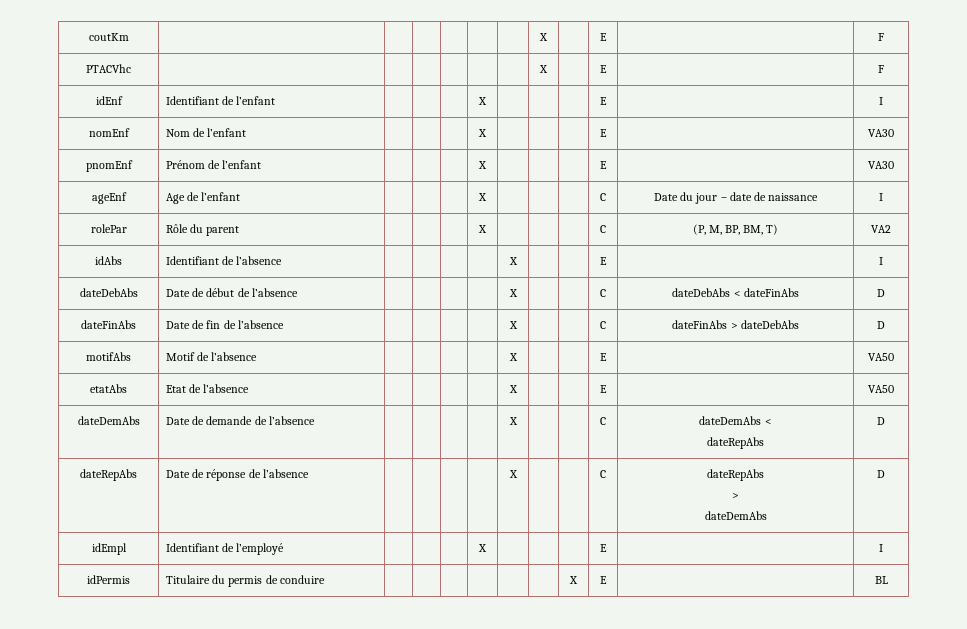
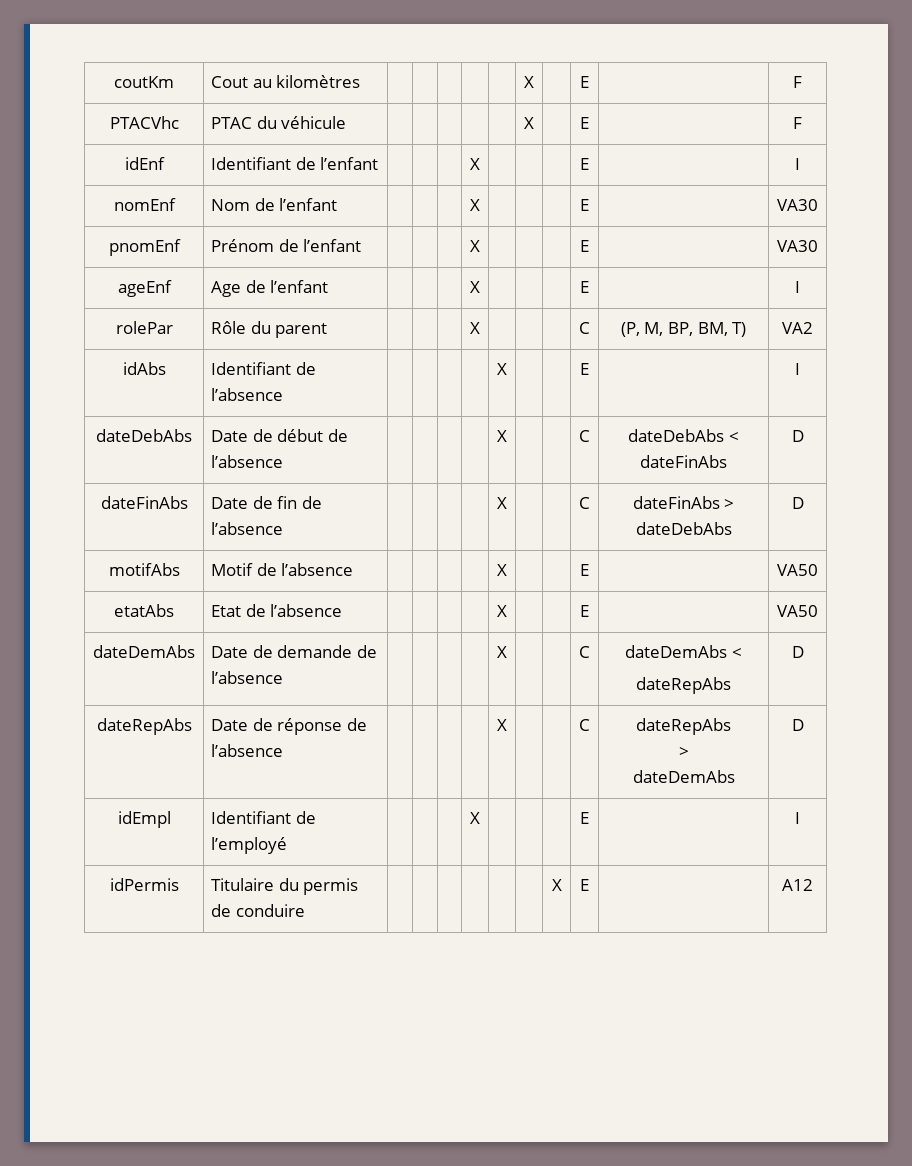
- coutKm | | | | | | | X | | E | | F
+ coutKm | Cout au kilomètres | | | | | | X | | E | | F
- PTACVhc | | | | | | | X | | E | | F
+ PTACVhc | PTAC du véhicule | | | | | | X | | E | | F
- ageEnf | Age de l’enfant | | | | X | | | | C | Date du jour – date de naissance | I
+ ageEnf | Age de l’enfant | | | | X | | | | E | | I
- idPermis | Titulaire du permis de conduire | | | | | | | X | E | | BL
+ idPermis | Titulaire du permis de conduire | | | | | | | X | E | | A12

